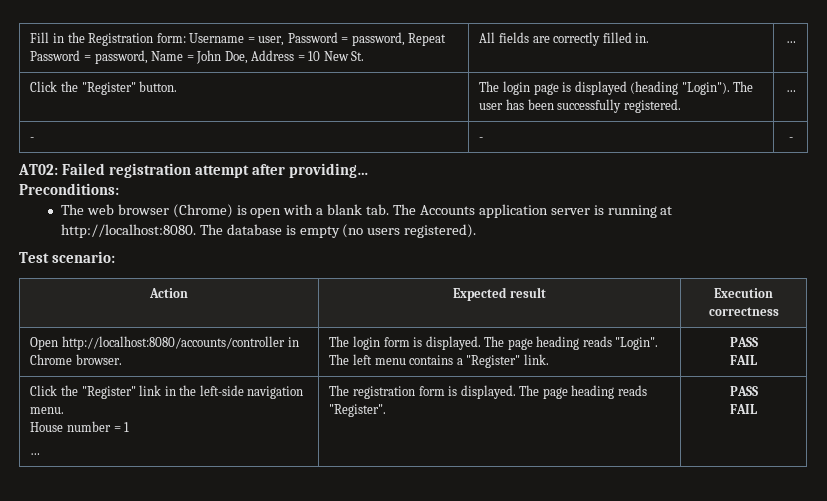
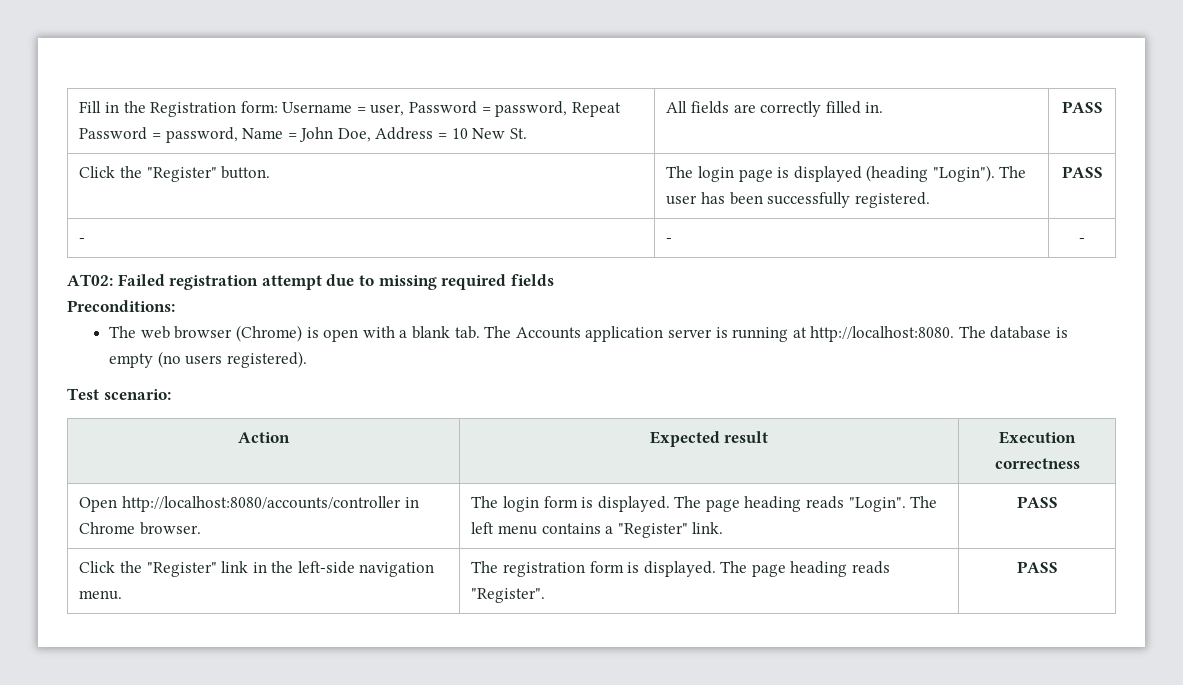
- Fill in the Registration form: Username = user, Password = password, Repeat Password = password, Name = John Doe, Address = 10 New St. | All fields are correctly filled in. | …
+ Fill in the Registration form: Username = user, Password = password, Repeat Password = password, Name = John Doe, Address = 10 New St. | All fields are correctly filled in. | PASS
- Click the "Register" button. | The login page is displayed (heading "Login"). The user has been successfully registered. | …
+ Click the "Register" button. | The login page is displayed (heading "Login"). The user has been successfully registered. | PASS
- AT02: Failed registration attempt after providing…
+ AT02: Failed registration attempt due to missing required fields
  Open http://localhost:8080/accounts/controller in Chrome browser. | The login form is displayed. The page heading reads "Login". The left menu contains a "Register" link. | PASS
- FAIL
- Click the "Register" link in the left-side navigation menu.
- House number = 1
- … | The registration form is displayed. The page heading reads "Register". | PASS
- FAIL
+ Click the "Register" link in the left-side navigation menu. | The registration form is displayed. The page heading reads "Register". | PASS

